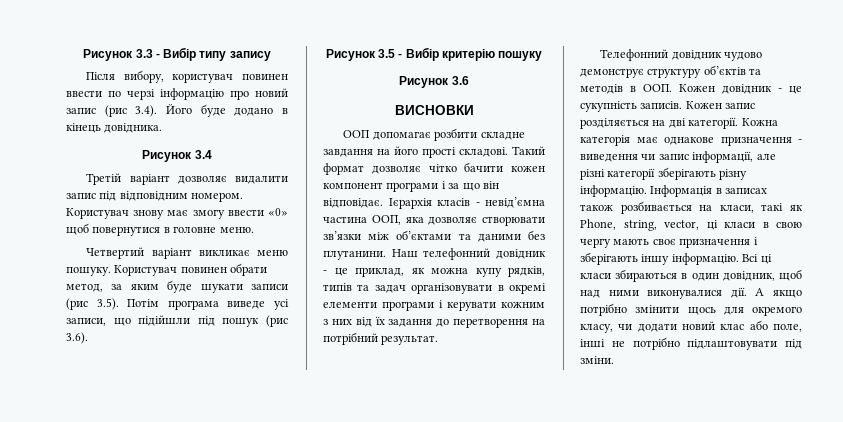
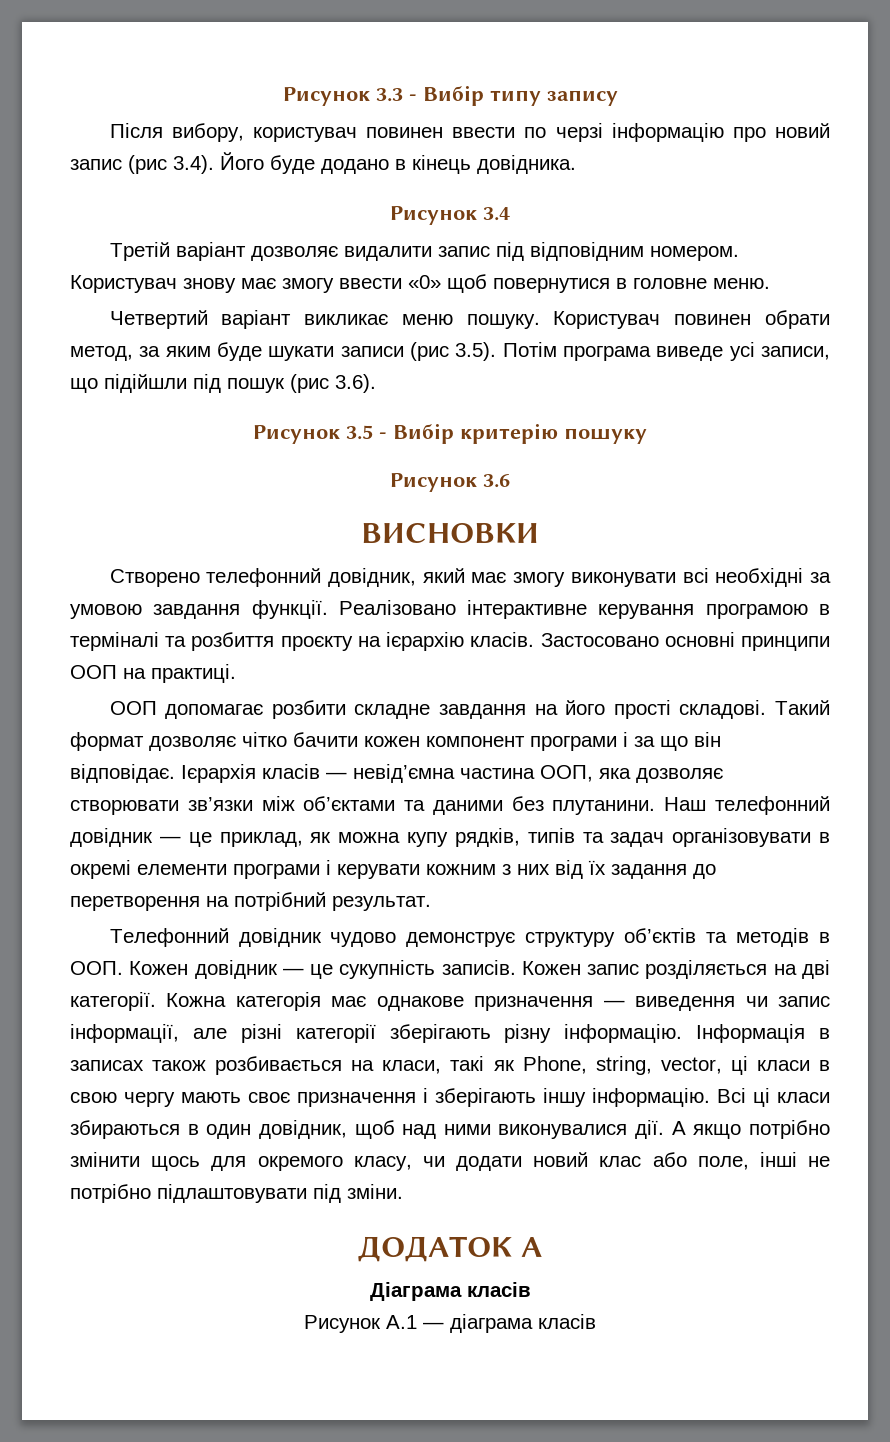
+ Створено телефонний довідник, який має змогу виконувати всі необхідні за умовою завдання функції. Реалізовано інтерактивне керування програмою в терміналі та розбиття проєкту на ієрархію класів. Застосовано основні принципи ООП на практиці.
- Ієрархія класів - невід’ємна частина ООП, яка дозволяє створювати зв’язки між об’єктами та даними без плутанини.
+ Ієрархія класів — невід’ємна частина ООП, яка дозволяє створювати зв’язки між об’єктами та даними без плутанини.
- Наш телефонний довідник - це приклад, як можна купу рядків, типів та задач організовувати в окремі елементи програми і керувати кожним з них від їх задання до перетворення на потрібний результат.
+ Наш телефонний довідник — це приклад, як можна купу рядків, типів та задач організовувати в окремі елементи програми і керувати кожним з них від їх задання до перетворення на потрібний результат.
- Телефонний довідник чудово демонструє структуру об’єктів та методів в ООП. Кожен довідник - це сукупність записів.
+ Телефонний довідник чудово демонструє структуру об’єктів та методів в ООП. Кожен довідник — це сукупність записів.
- Кожна категорія має однакове призначення - виведення чи запис інформації, але різні категорії зберігають різну інформацію.
+ Кожна категорія має однакове призначення — виведення чи запис інформації, але різні категорії зберігають різну інформацію.
+ ДОДАТОК А
+ Діаграма класів
+ Рисунок А.1 — діаграма класів

